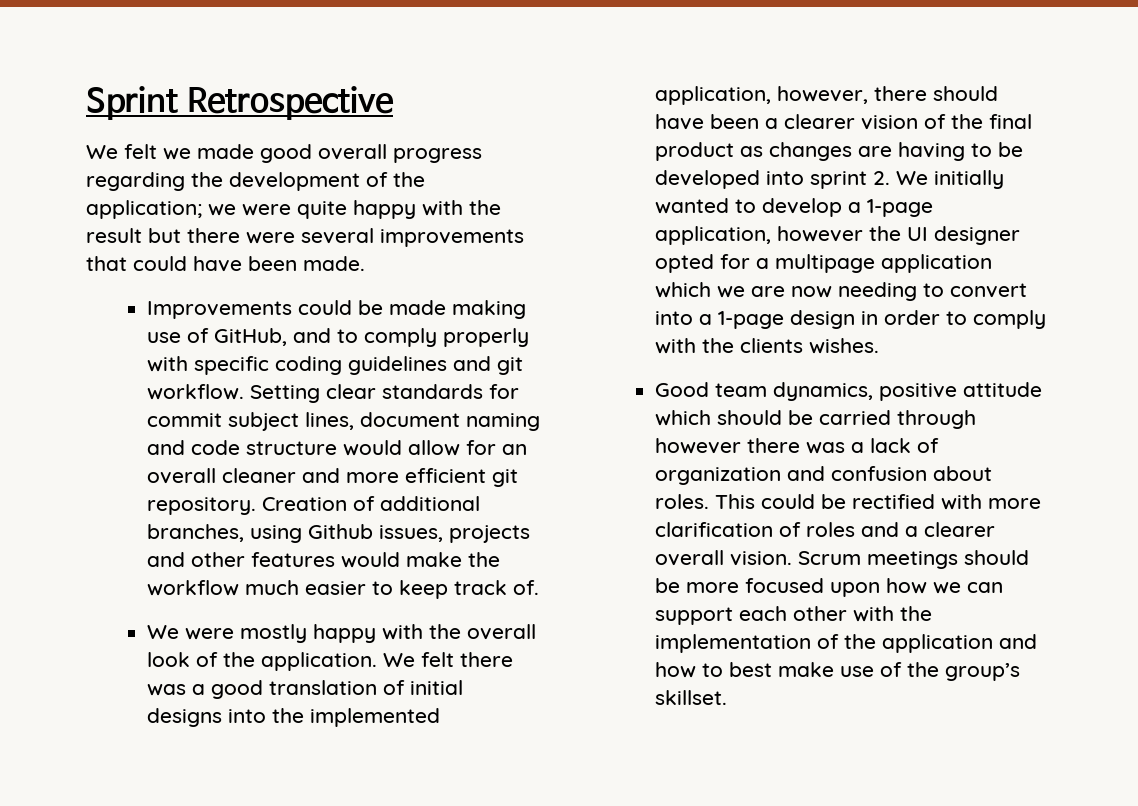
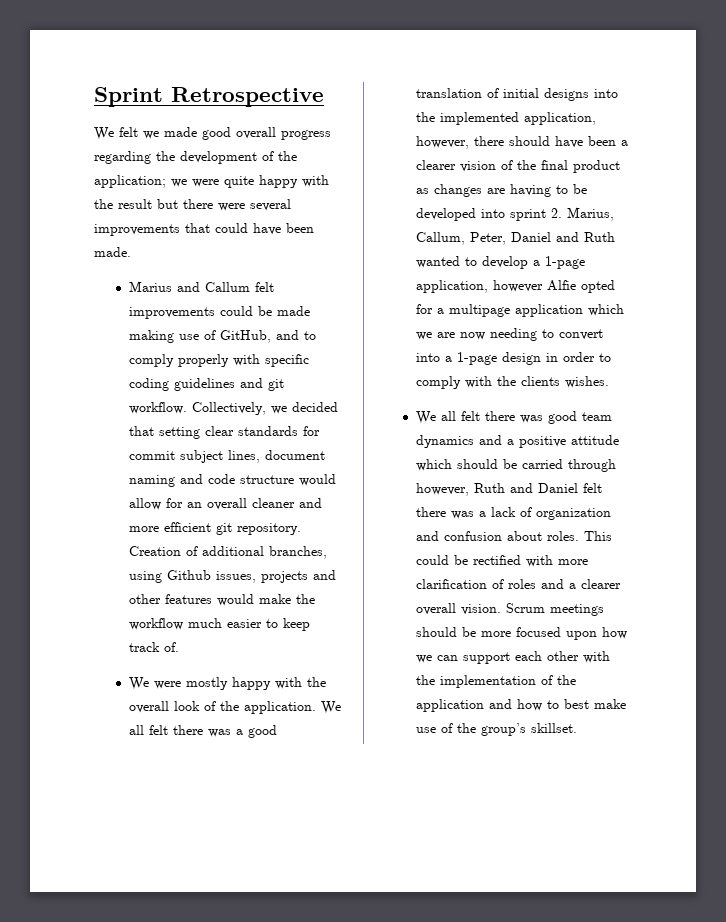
- Improvements could be made making use of GitHub, and to comply properly with specific coding guidelines and git workflow.
+ Marius and Callum felt improvements could be made making use of GitHub, and to comply properly with specific coding guidelines and git workflow.
- Setting clear standards for commit subject lines, document naming and code structure would allow for an overall cleaner and more efficient git repository.
+ Collectively, we decided that setting clear standards for commit subject lines, document naming and code structure would allow for an overall cleaner and more efficient git repository.
- We felt there was a good translation of initial designs into the implemented application, however, there should have been a clearer vision of the final product as changes are having to be developed into sprint 2. We initially wanted to develop a 1-page application, however the UI designer opted for a multipage application which we are now needing to convert into a 1-page design in order to comply with the clients wishes.
+ We all felt there was a good translation of initial designs into the implemented application, however, there should have been a clearer vision of the final product as changes are having to be developed into sprint 2. Marius, Callum, Peter, Daniel and Ruth wanted to develop a 1-page application, however Alfie opted for a multipage application which we are now needing to convert into a 1-page design in order to comply with the clients wishes.
- Good team dynamics, positive attitude which should be carried through however there was a lack of organization and confusion about roles.
+ We all felt there was good team dynamics and a positive attitude which should be carried through however, Ruth and Daniel felt there was a lack of organization and confusion about roles.

